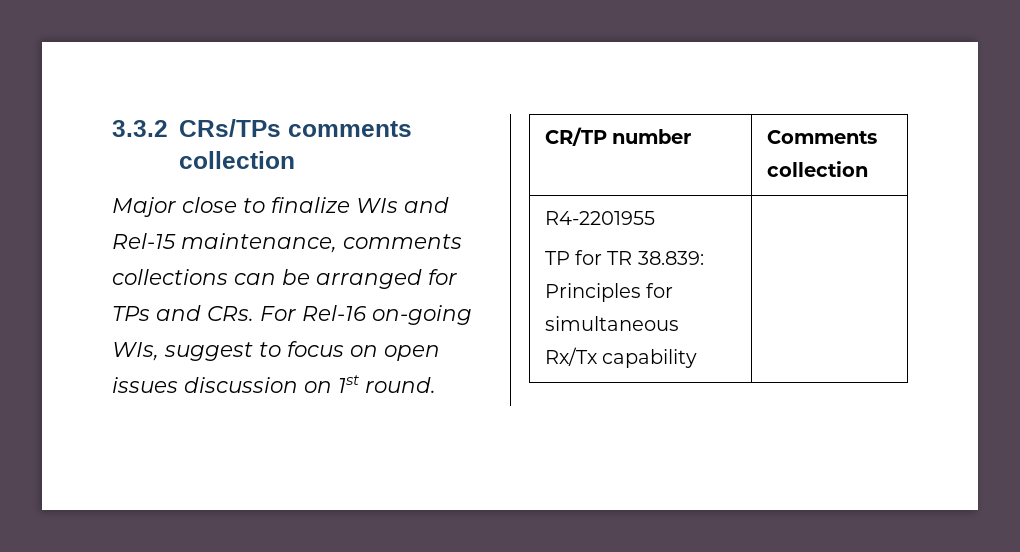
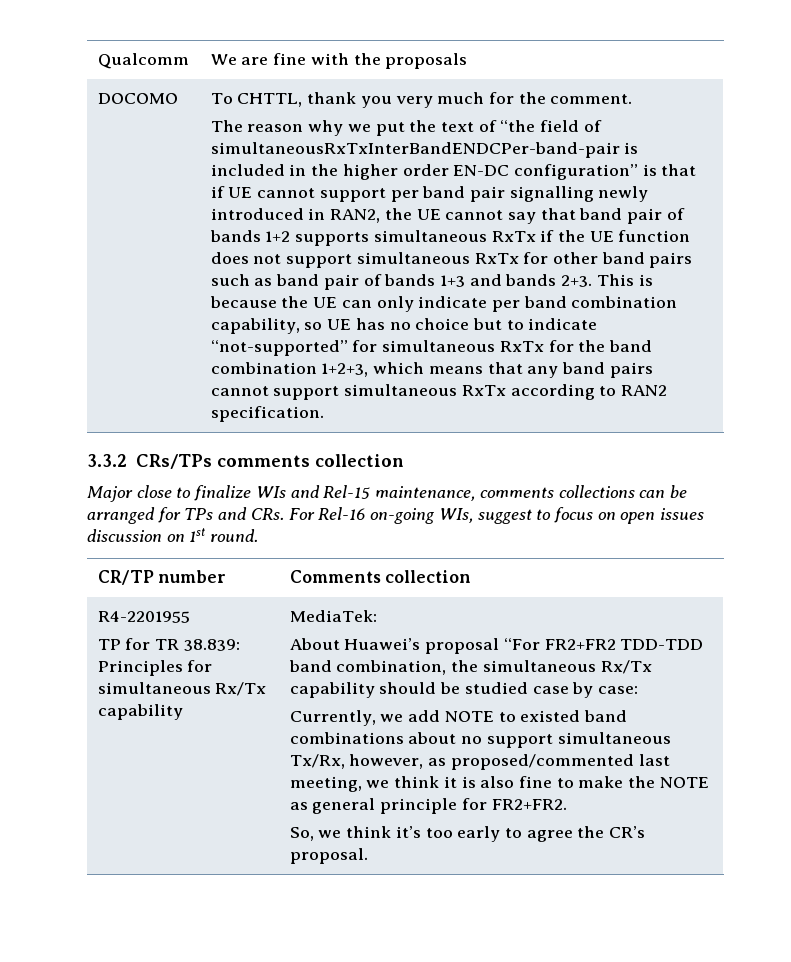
+ Qualcomm | We are fine with the proposals
+ DOCOMO | To CHTTL, thank you very much for the comment.
+ The reason why we put the text of “the field of simultaneousRxTxInterBandENDCPer-band-pair is included in the higher order EN-DC configuration” is that if UE cannot support per band pair signalling newly introduced in RAN2, the UE cannot say that band pair of bands 1+2 supports simultaneous RxTx if the UE function does not support simultaneous RxTx for other band pairs such as band pair of bands 1+3 and bands 2+3. This is because the UE can only indicate per band combination capability, so UE has no choice but to indicate “not-supported” for simultaneous RxTx for the band combination 1+2+3, which means that any band pairs cannot support simultaneous RxTx according to RAN2 specification.
+ MediaTek:
+ About Huawei’s proposal “For FR2+FR2 TDD-TDD band combination, the simultaneous Rx/Tx capability should be studied case by case:
+ Currently, we add NOTE to existed band combinations about no support simultaneous Tx/Rx, however, as proposed/commented last meeting, we think it is also fine to make the NOTE as general principle for FR2+FR2.
+ So, we think it’s too early to agree the CR’s proposal.

